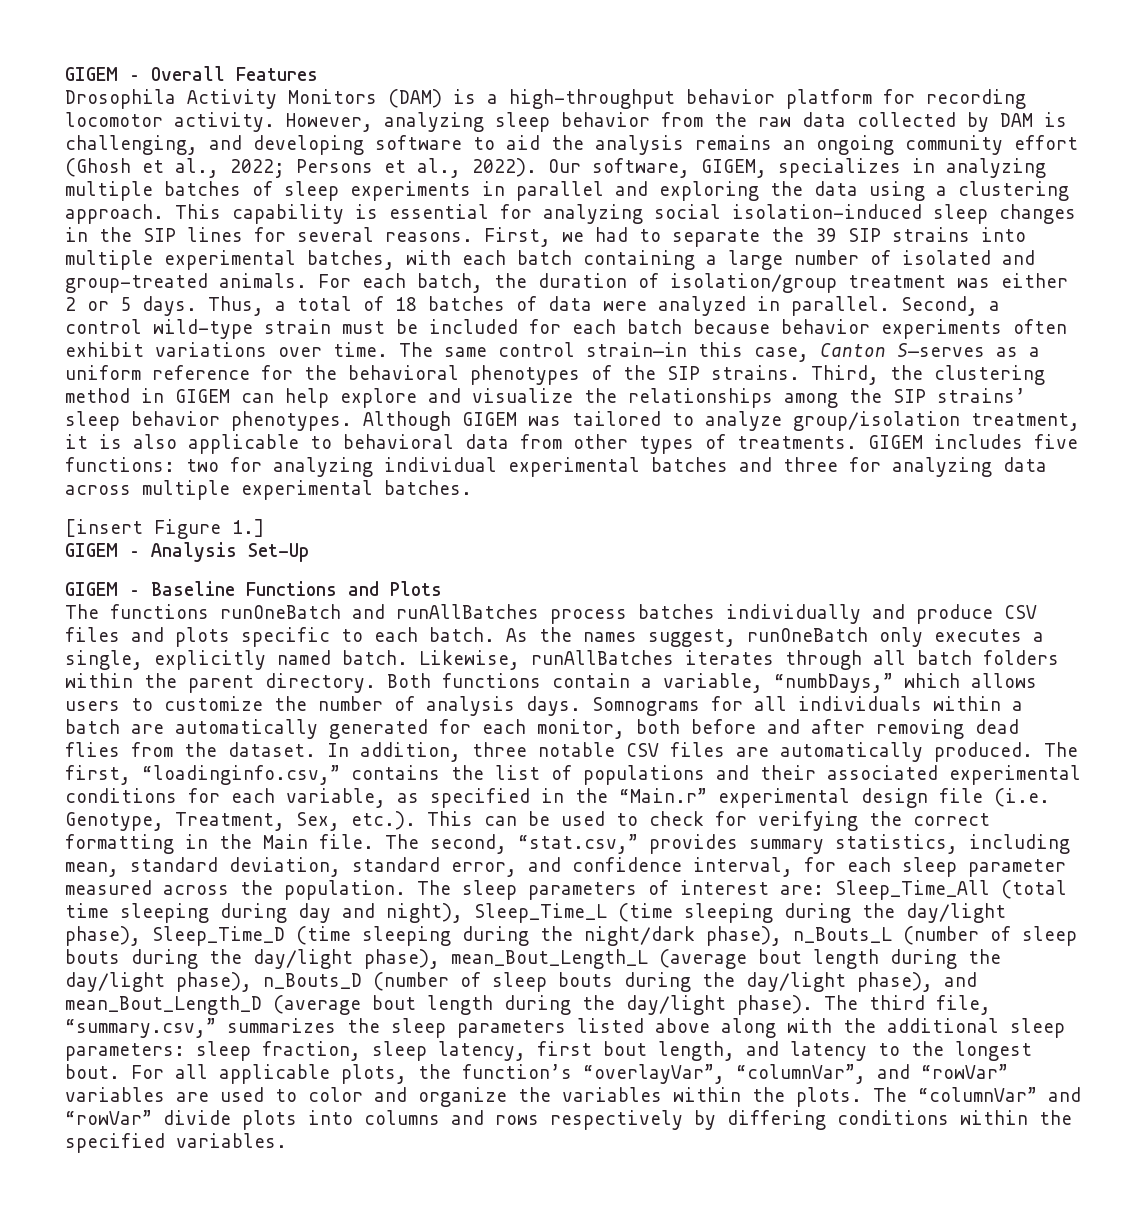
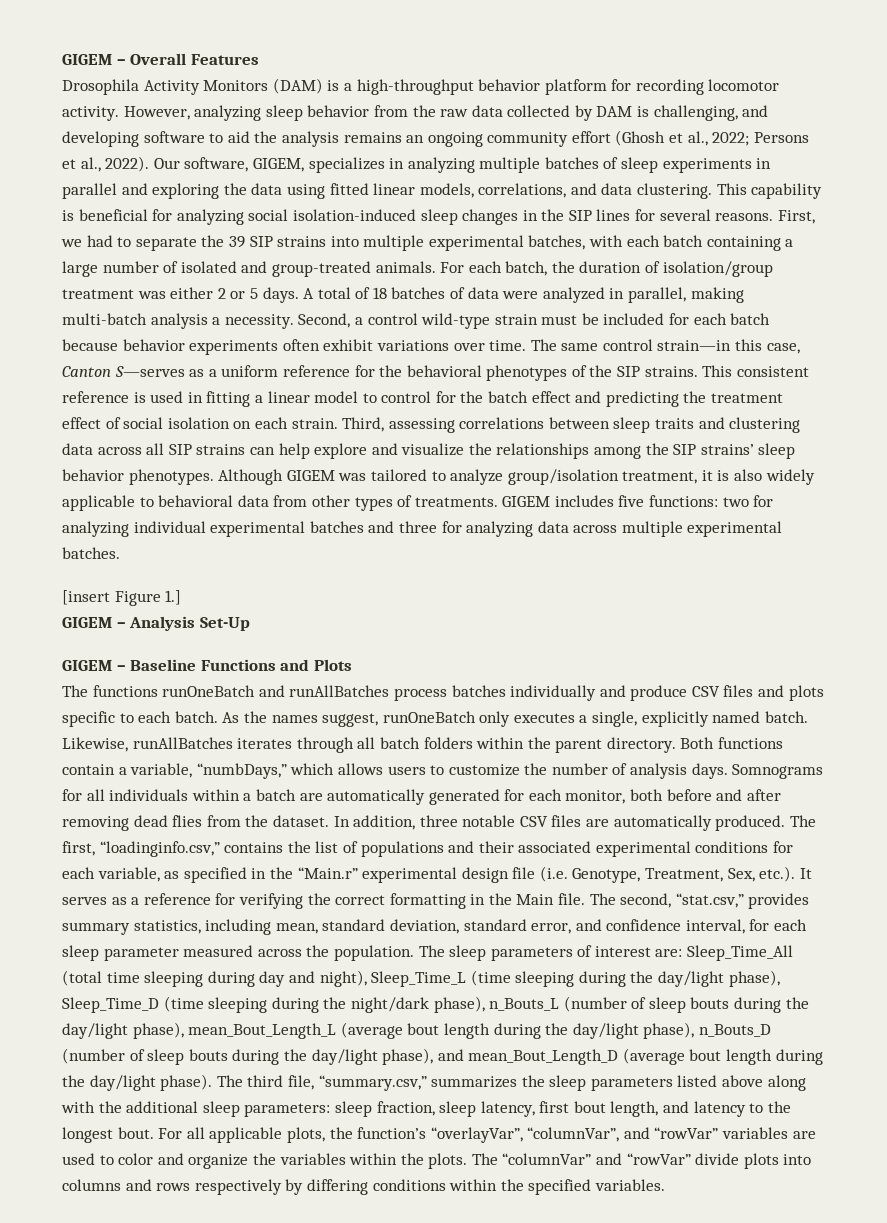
- Our software, GIGEM, specializes in analyzing multiple batches of sleep experiments in parallel and exploring the data using a clustering approach.
+ Our software, GIGEM, specializes in analyzing multiple batches of sleep experiments in parallel and exploring the data using fitted linear models, correlations, and data clustering.
- This capability is essential for analyzing social isolation-induced sleep changes in the SIP lines for several reasons.
+ This capability is beneficial for analyzing social isolation-induced sleep changes in the SIP lines for several reasons.
- Thus, a total of 18 batches of data were analyzed in parallel.
+ A total of 18 batches of data were analyzed in parallel, making multi-batch analysis a necessity.
- Third, the clustering method in GIGEM can help explore and visualize the relationships among the SIP strains’ sleep behavior phenotypes.
+ This consistent reference is used in fitting a linear model to control for the batch effect and predicting the treatment effect of social isolation on each strain. Third, assessing correlations between sleep traits and clustering data across all SIP strains can help explore and visualize the relationships among the SIP strains’ sleep behavior phenotypes.
- Although GIGEM was tailored to analyze group/isolation treatment, it is also applicable to behavioral data from other types of treatments.
+ Although GIGEM was tailored to analyze group/isolation treatment, it is also widely applicable to behavioral data from other types of treatments.
- The first, “loadinginfo.csv,” contains the list of populations and their associated experimental conditions for each variable, as specified in the “Main.r” experimental design file (i.e. Genotype, Treatment, Sex, etc.). This can be used to check for verifying the correct formatting in the Main file.
+ The first, “loadinginfo.csv,” contains the list of populations and their associated experimental conditions for each variable, as specified in the “Main.r” experimental design file (i.e. Genotype, Treatment, Sex, etc.). It serves as a reference for verifying the correct formatting in the Main file.

